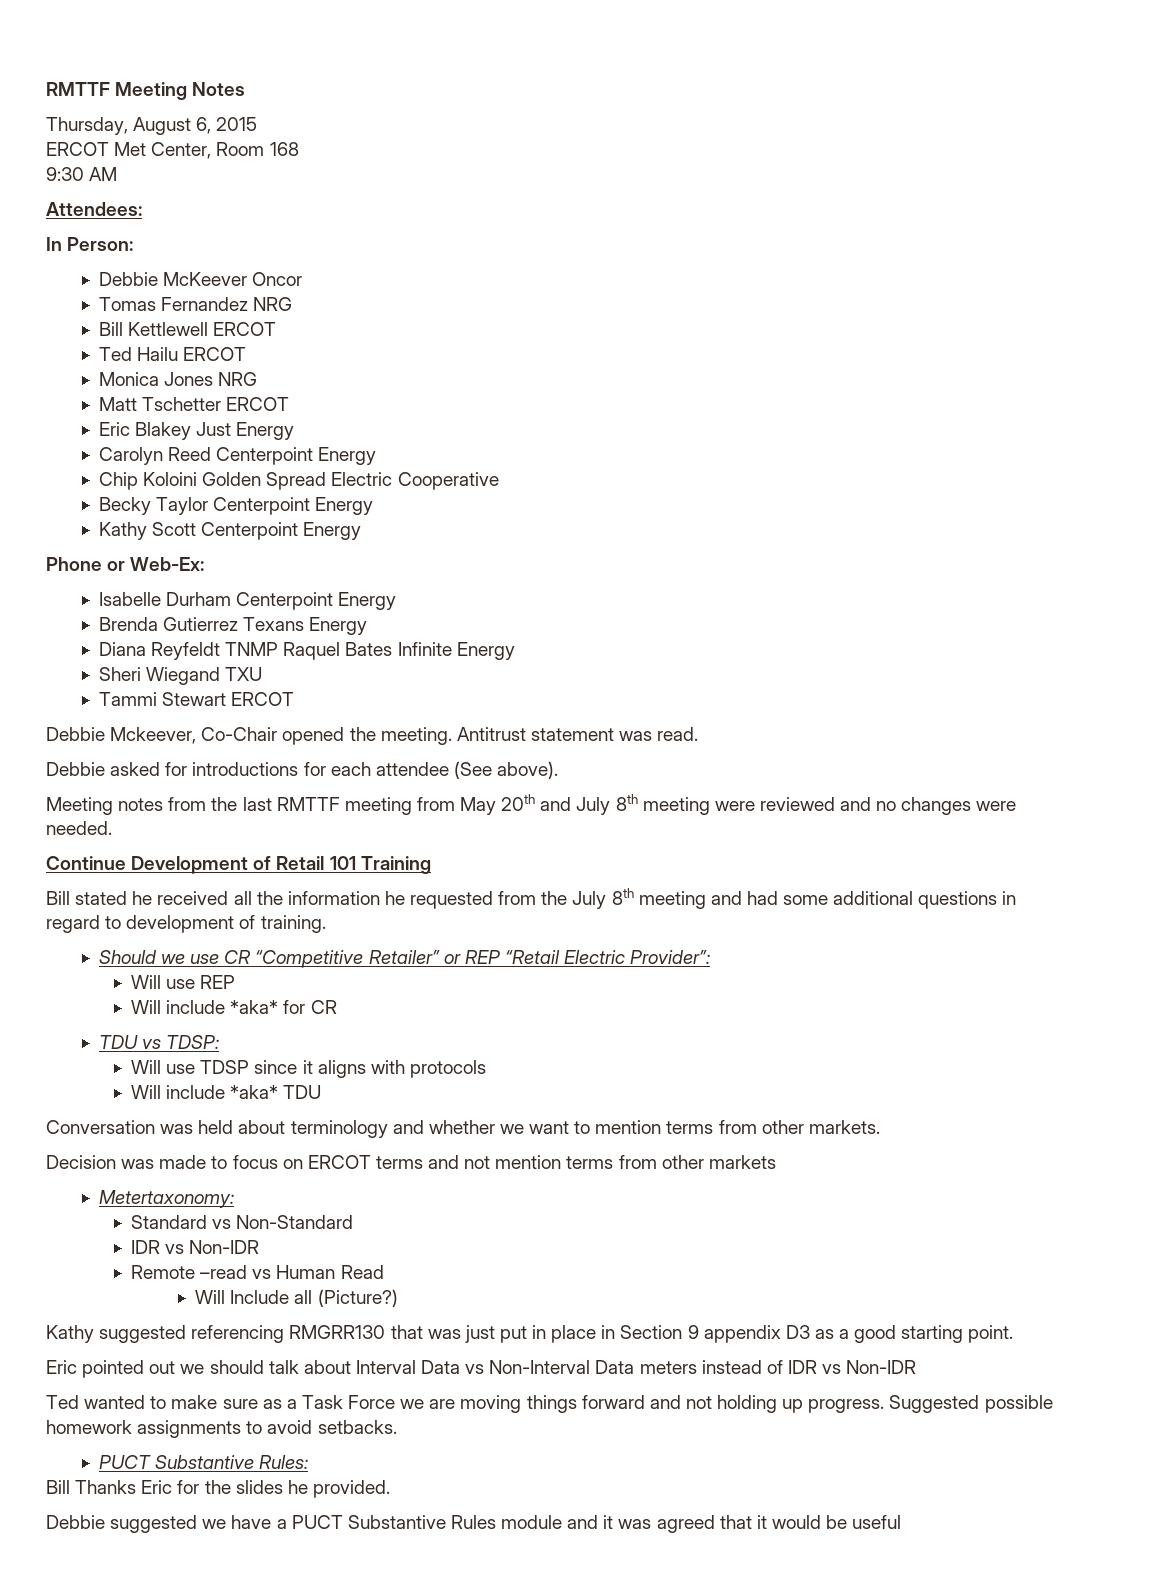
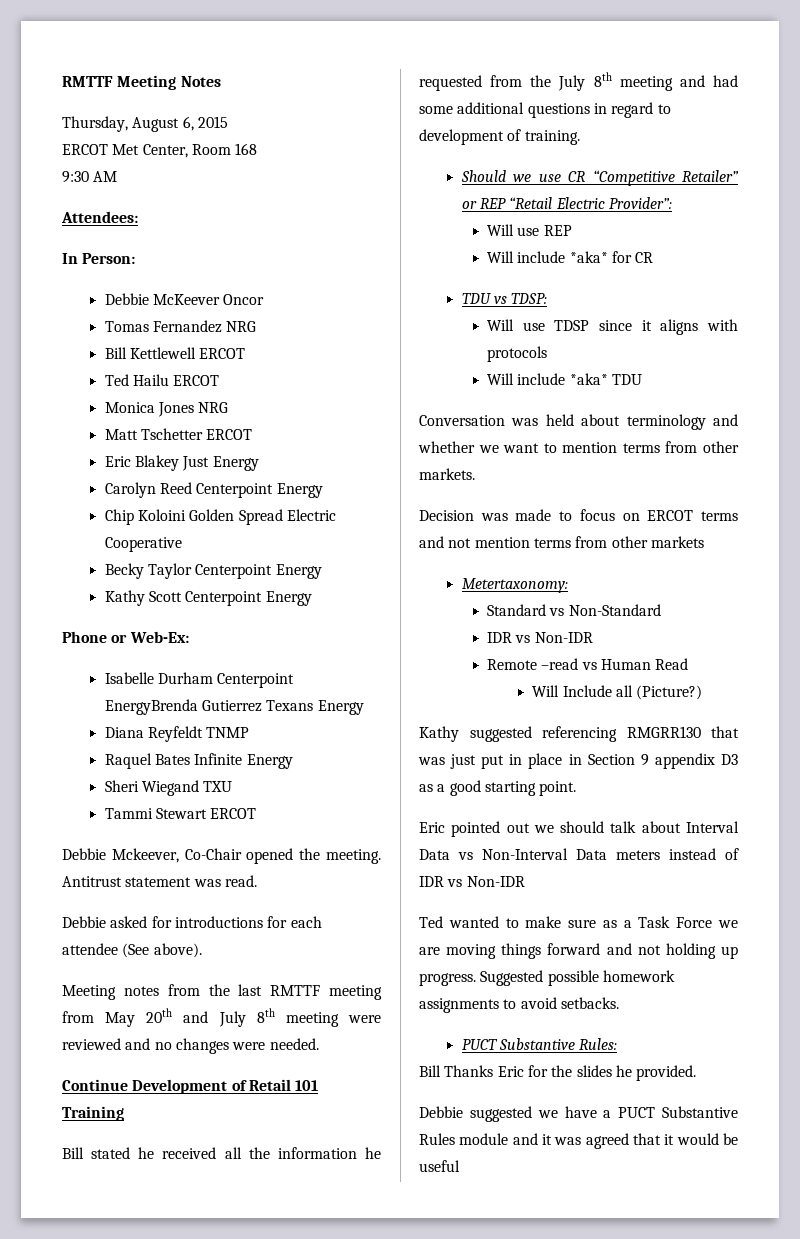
- Isabelle Durham Centerpoint Energy
- Brenda Gutierrez Texans Energy
+ Isabelle Durham Centerpoint EnergyBrenda Gutierrez Texans Energy
- Diana Reyfeldt TNMP Raquel Bates Infinite Energy
+ Diana Reyfeldt TNMP
+ Raquel Bates Infinite Energy

